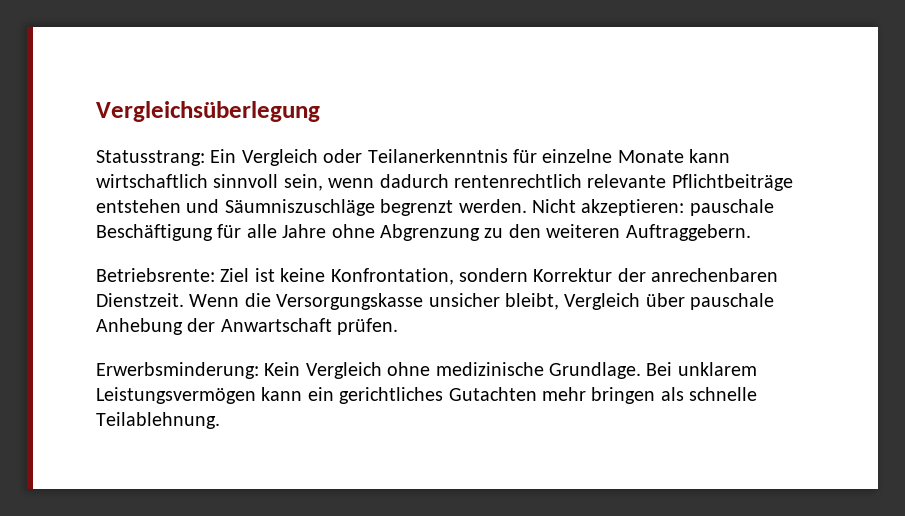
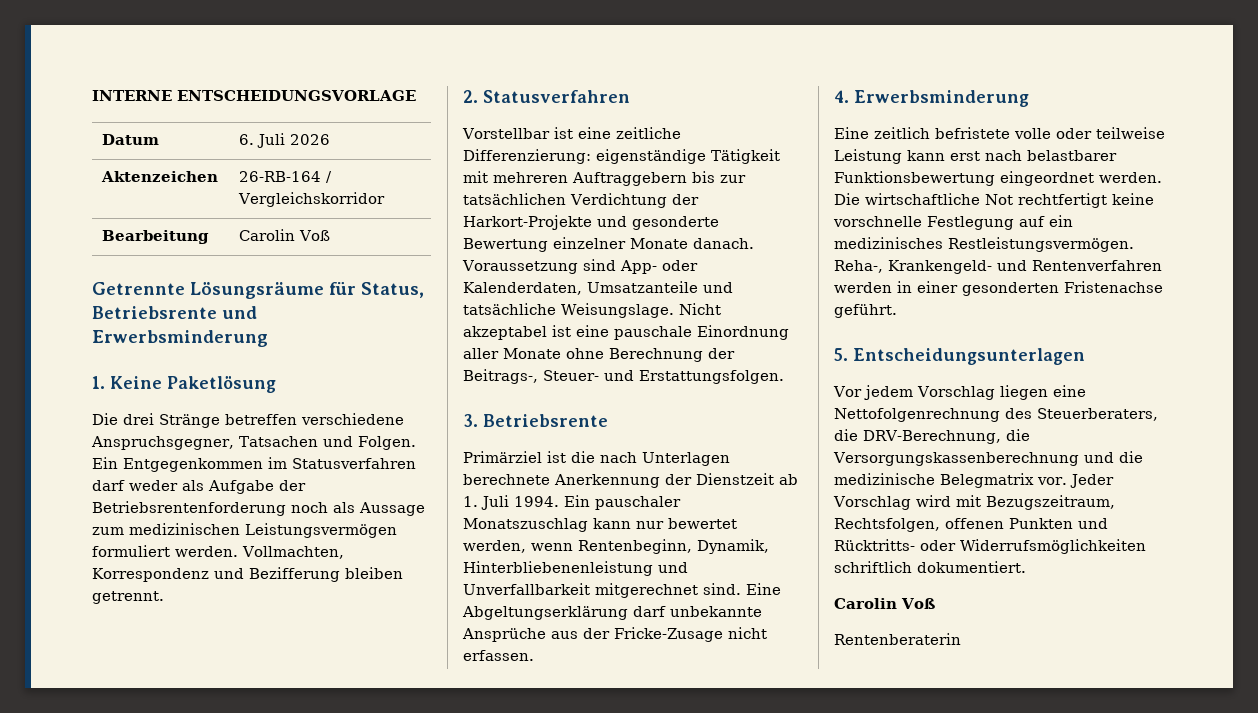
- Vergleichsüberlegung
- Statusstrang: Ein Vergleich oder Teilanerkenntnis für einzelne Monate kann wirtschaftlich sinnvoll sein, wenn dadurch rentenrechtlich relevante Pflichtbeiträge entstehen und Säumniszuschläge begrenzt werden. Nicht akzeptieren: pauschale Beschäftigung für alle Jahre ohne Abgrenzung zu den weiteren Auftraggebern.
- Betriebsrente: Ziel ist keine Konfrontation, sondern Korrektur der anrechenbaren Dienstzeit. Wenn die Versorgungskasse unsicher bleibt, Vergleich über pauschale Anhebung der Anwartschaft prüfen.
- Erwerbsminderung: Kein Vergleich ohne medizinische Grundlage. Bei unklarem Leistungsvermögen kann ein gerichtliches Gutachten mehr bringen als schnelle Teilablehnung.
+ INTERNE ENTSCHEIDUNGSVORLAGE
+ Datum | 6. Juli 2026
+ Aktenzeichen | 26-RB-164 / Vergleichskorridor
+ Bearbeitung | Carolin Voß
+ Getrennte Lösungsräume für Status, Betriebsrente und Erwerbsminderung
+ 1. Keine Paketlösung
+ Die drei Stränge betreffen verschiedene Anspruchsgegner, Tatsachen und Folgen. Ein Entgegenkommen im Statusverfahren darf weder als Aufgabe der Betriebsrentenforderung noch als Aussage zum medizinischen Leistungsvermögen formuliert werden. Vollmachten, Korrespondenz und Bezifferung bleiben getrennt.
+ 2. Statusverfahren
+ Vorstellbar ist eine zeitliche Differenzierung: eigenständige Tätigkeit mit mehreren Auftraggebern bis zur tatsächlichen Verdichtung der Harkort-Projekte und gesonderte Bewertung einzelner Monate danach. Voraussetzung sind App- oder Kalenderdaten, Umsatzanteile und tatsächliche Weisungslage. Nicht akzeptabel ist eine pauschale Einordnung aller Monate ohne Berechnung der Beitrags-, Steuer- und Erstattungsfolgen.
+ 3. Betriebsrente
+ Primärziel ist die nach Unterlagen berechnete Anerkennung der Dienstzeit ab 1. Juli 1994. Ein pauschaler Monatszuschlag kann nur bewertet werden, wenn Rentenbeginn, Dynamik, Hinterbliebenenleistung und Unverfallbarkeit mitgerechnet sind. Eine Abgeltungserklärung darf unbekannte Ansprüche aus der Fricke-Zusage nicht erfassen.
+ 4. Erwerbsminderung
+ Eine zeitlich befristete volle oder teilweise Leistung kann erst nach belastbarer Funktionsbewertung eingeordnet werden. Die wirtschaftliche Not rechtfertigt keine vorschnelle Festlegung auf ein medizinisches Restleistungsvermögen. Reha-, Krankengeld- und Rentenverfahren werden in einer gesonderten Fristenachse geführt.
+ 5. Entscheidungsunterlagen
+ Vor jedem Vorschlag liegen eine Nettofolgenrechnung des Steuerberaters, die DRV-Berechnung, die Versorgungskassenberechnung und die medizinische Belegmatrix vor. Jeder Vorschlag wird mit Bezugszeitraum, Rechtsfolgen, offenen Punkten und Rücktritts- oder Widerrufsmöglichkeiten schriftlich dokumentiert.
+ Carolin Voß
+ Rentenberaterin

